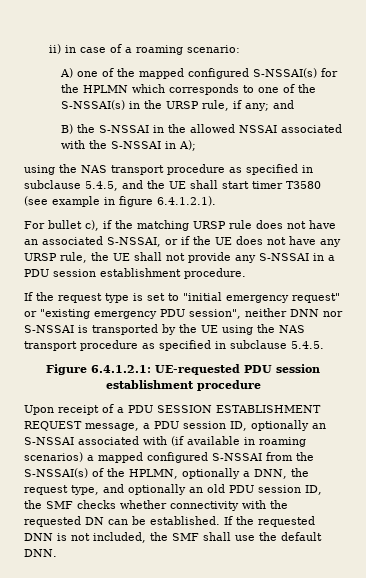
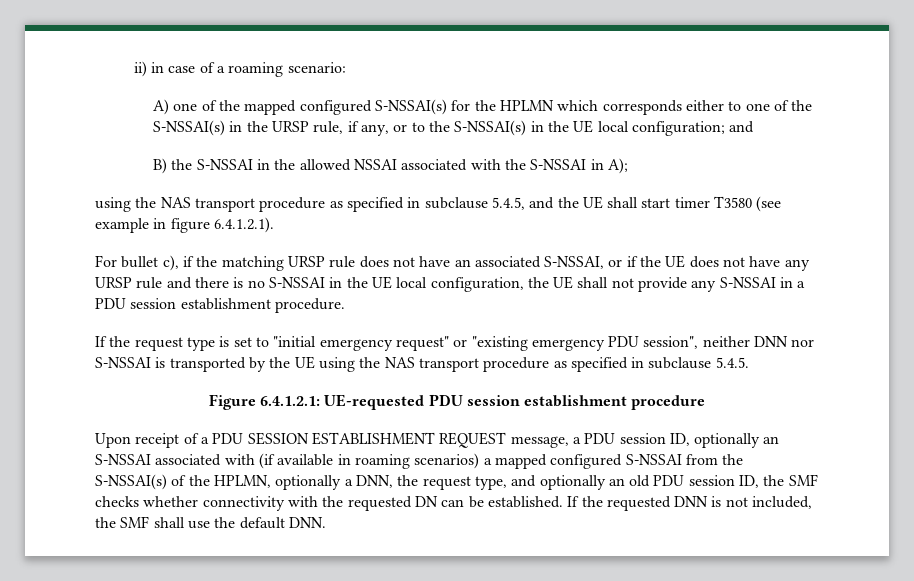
- A) one of the mapped configured S-NSSAI(s) for the HPLMN which corresponds to one of the S-NSSAI(s) in the URSP rule, if any; and
+ A) one of the mapped configured S-NSSAI(s) for the HPLMN which corresponds either to one of the S-NSSAI(s) in the URSP rule, if any, or to the S-NSSAI(s) in the UE local configuration; and
- For bullet c), if the matching URSP rule does not have an associated S-NSSAI, or if the UE does not have any URSP rule, the UE shall not provide any S-NSSAI in a PDU session establishment procedure.
+ For bullet c), if the matching URSP rule does not have an associated S-NSSAI, or if the UE does not have any URSP rule and there is no S-NSSAI in the UE local configuration, the UE shall not provide any S-NSSAI in a PDU session establishment procedure.

